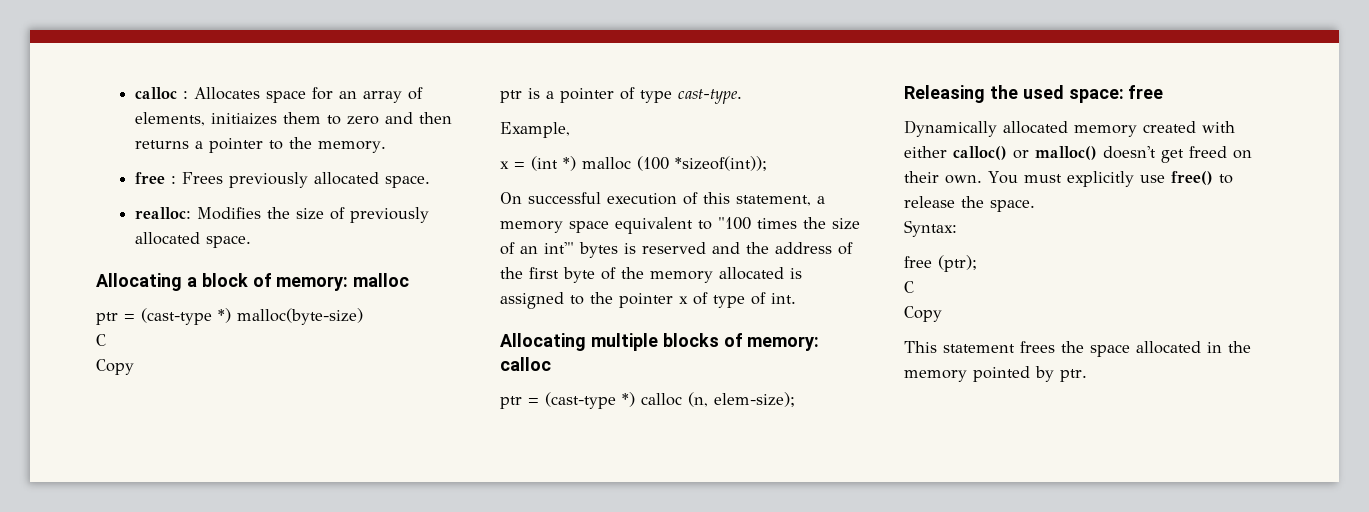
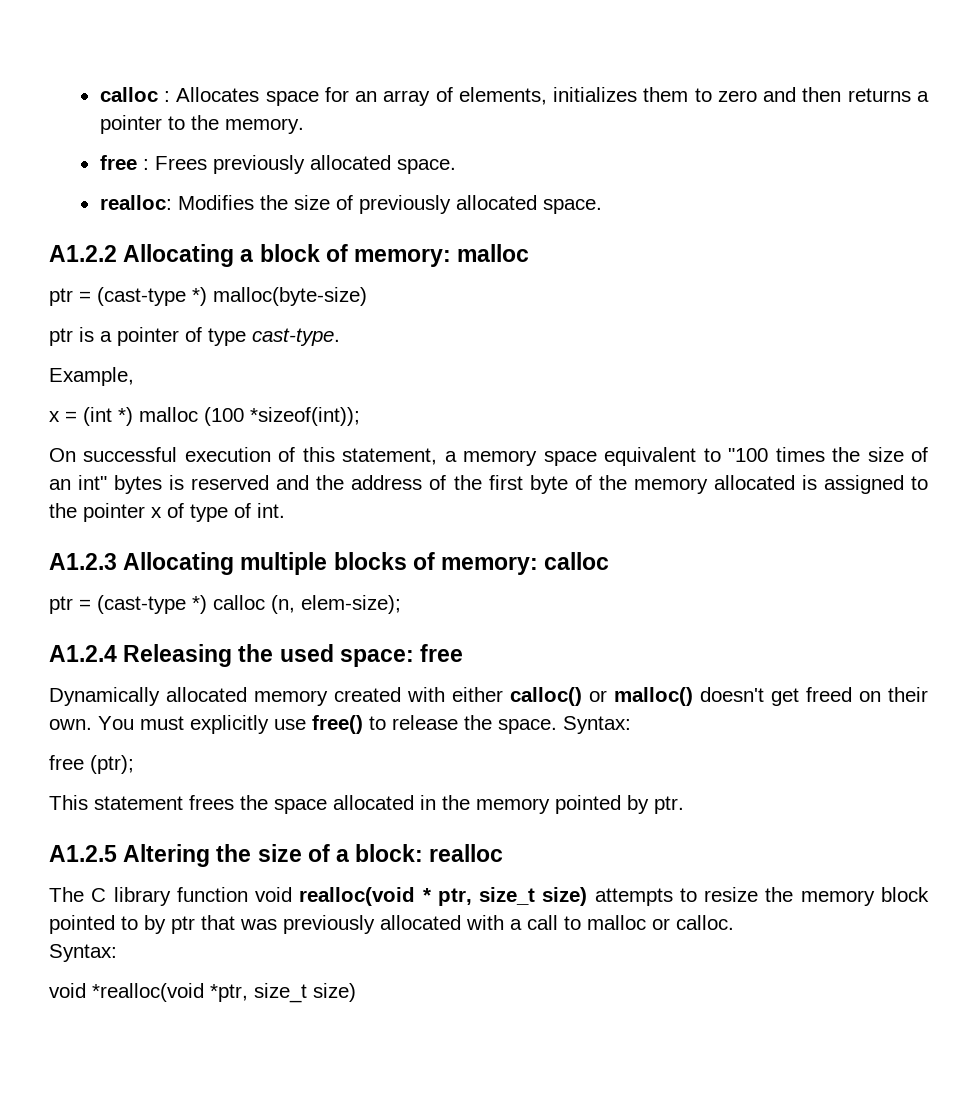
- calloc : Allocates space for an array of elements, initiaizes them to zero and then returns a pointer to the memory.
+ calloc : Allocates space for an array of elements, initializes them to zero and then returns a pointer to the memory.
- Allocating a block of memory: malloc
+ A1.2.2 Allocating a block of memory: malloc
  ptr = (cast-type *) malloc(byte-size)
- C
- Copy
- On successful execution of this statement, a memory space equivalent to "100 times the size of an int'" bytes is reserved and the address of the first byte of the memory allocated is assigned to the pointer x of type of int.
+ On successful execution of this statement, a memory space equivalent to "100 times the size of an int" bytes is reserved and the address of the first byte of the memory allocated is assigned to the pointer x of type of int.
- Allocating multiple blocks of memory: calloc
+ A1.2.3 Allocating multiple blocks of memory: calloc
- Releasing the used space: free
+ A1.2.4 Releasing the used space: free
- You must explicitly use free() to release the space.
- Syntax:
+ You must explicitly use free() to release the space. Syntax:
  free (ptr);
- C
- Copy
+ A1.2.5 Altering the size of a block: realloc
+ The C library function void realloc(void * ptr, size_t size) attempts to resize the memory block pointed to by ptr that was previously allocated with a call to malloc or calloc.
+ Syntax:
+ void *realloc(void *ptr, size_t size)

